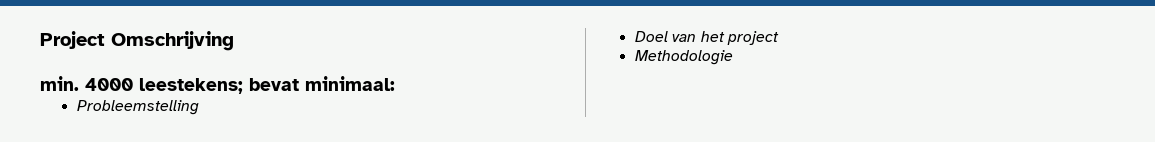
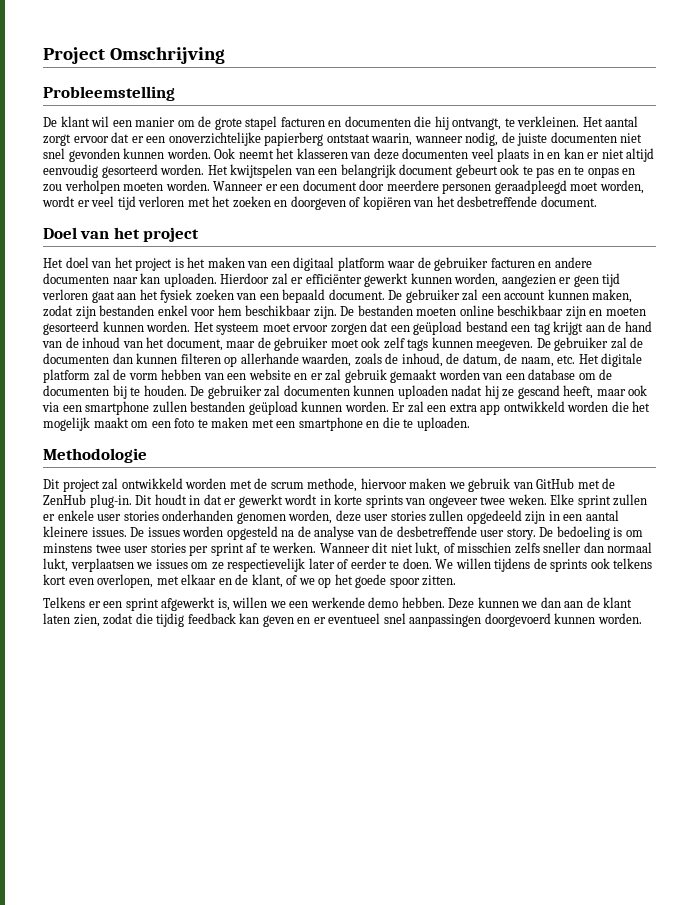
- min. 4000 leestekens; bevat minimaal:
  Probleemstelling
+ De klant wil een manier om de grote stapel facturen en documenten die hij ontvangt, te verkleinen. Het aantal zorgt ervoor dat er een onoverzichtelijke papierberg ontstaat waarin, wanneer nodig, de juiste documenten niet snel gevonden kunnen worden. Ook neemt het klasseren van deze documenten veel plaats in en kan er niet altijd eenvoudig gesorteerd worden. Het kwijtspelen van een belangrijk document gebeurt ook te pas en te onpas en zou verholpen moeten worden. Wanneer er een document door meerdere personen geraadpleegd moet worden, wordt er veel tijd verloren met het zoeken en doorgeven of kopiëren van het desbetreffende document.
  Doel van het project
+ Het doel van het project is het maken van een digitaal platform waar de gebruiker facturen en andere documenten naar kan uploaden. Hierdoor zal er efficiënter gewerkt kunnen worden, aangezien er geen tijd verloren gaat aan het fysiek zoeken van een bepaald document. De gebruiker zal een account kunnen maken, zodat zijn bestanden enkel voor hem beschikbaar zijn. De bestanden moeten online beschikbaar zijn en moeten gesorteerd kunnen worden. Het systeem moet ervoor zorgen dat een geüpload bestand een tag krijgt aan de hand van de inhoud van het document, maar de gebruiker moet ook zelf tags kunnen meegeven. De gebruiker zal de documenten dan kunnen filteren op allerhande waarden, zoals de inhoud, de datum, de naam, etc. Het digitale platform zal de vorm hebben van een website en er zal gebruik gemaakt worden van een database om de documenten bij te houden. De gebruiker zal documenten kunnen uploaden nadat hij ze gescand heeft, maar ook via een smartphone zullen bestanden geüpload kunnen worden. Er zal een extra app ontwikkeld worden die het mogelijk maakt om een foto te maken met een smartphone en die te uploaden.
  Methodologie
+ Dit project zal ontwikkeld worden met de scrum methode, hiervoor maken we gebruik van GitHub met de ZenHub plug-in. Dit houdt in dat er gewerkt wordt in korte sprints van ongeveer twee weken. Elke sprint zullen er enkele user stories onderhanden genomen worden, deze user stories zullen opgedeeld zijn in een aantal kleinere issues. De issues worden opgesteld na de analyse van de desbetreffende user story. De bedoeling is om minstens twee user stories per sprint af te werken. Wanneer dit niet lukt, of misschien zelfs sneller dan normaal lukt, verplaatsen we issues om ze respectievelijk later of eerder te doen. We willen tijdens de sprints ook telkens kort even overlopen, met elkaar en de klant, of we op het goede spoor zitten.
+ Telkens er een sprint afgewerkt is, willen we een werkende demo hebben. Deze kunnen we dan aan de klant laten zien, zodat die tijdig feedback kan geven en er eventueel snel aanpassingen doorgevoerd kunnen worden.

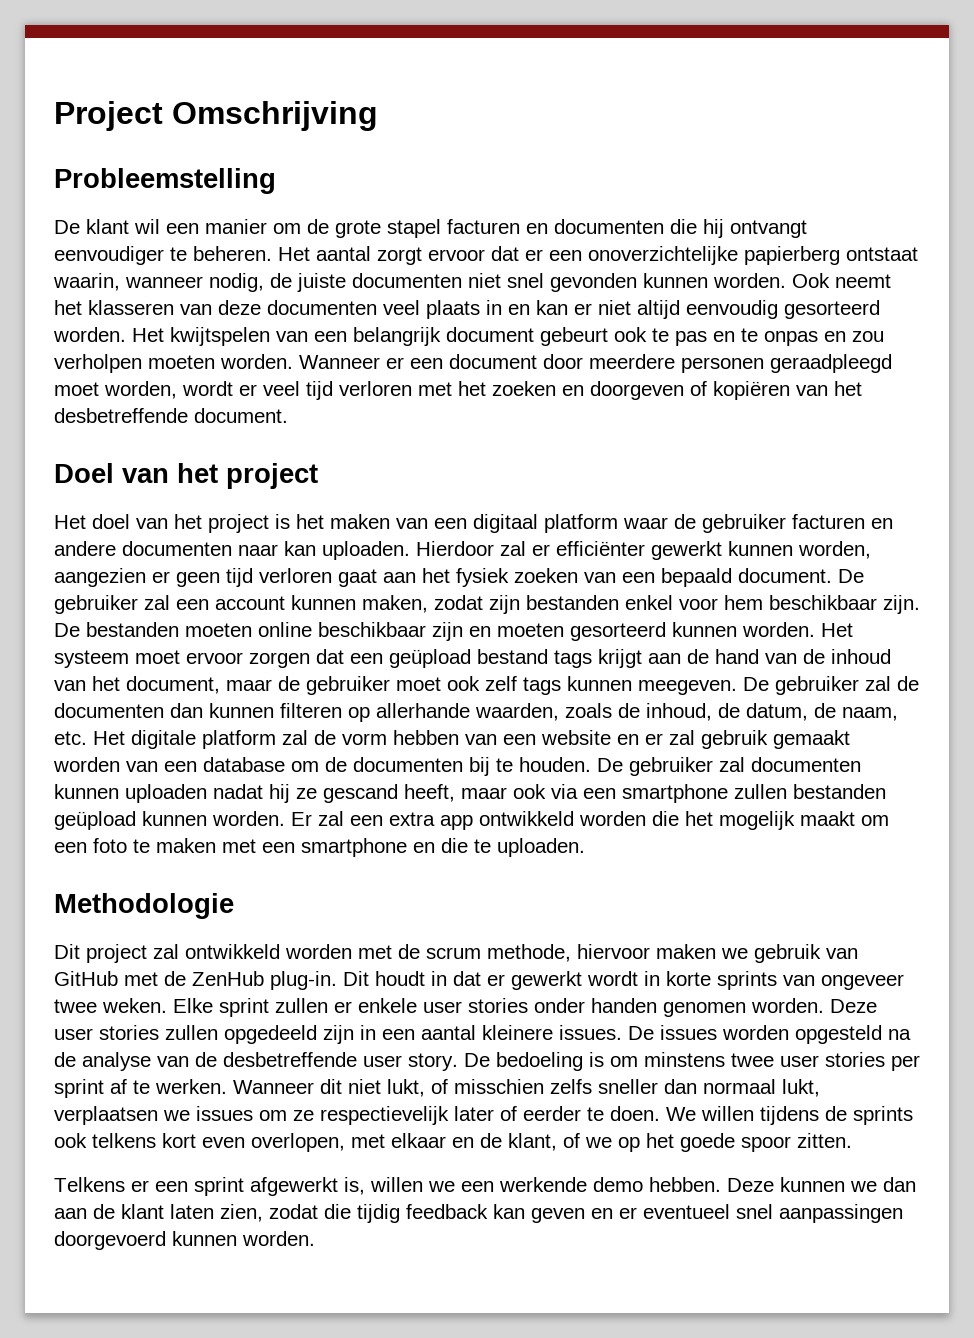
- De klant wil een manier om de grote stapel facturen en documenten die hij ontvangt, te verkleinen.
+ De klant wil een manier om de grote stapel facturen en documenten die hij ontvangt eenvoudiger te beheren.
- Het systeem moet ervoor zorgen dat een geüpload bestand een tag krijgt aan de hand van de inhoud van het document, maar de gebruiker moet ook zelf tags kunnen meegeven.
+ Het systeem moet ervoor zorgen dat een geüpload bestand tags krijgt aan de hand van de inhoud van het document, maar de gebruiker moet ook zelf tags kunnen meegeven.
- Elke sprint zullen er enkele user stories onderhanden genomen worden, deze user stories zullen opgedeeld zijn in een aantal kleinere issues.
+ Elke sprint zullen er enkele user stories onder handen genomen worden. Deze user stories zullen opgedeeld zijn in een aantal kleinere issues.

